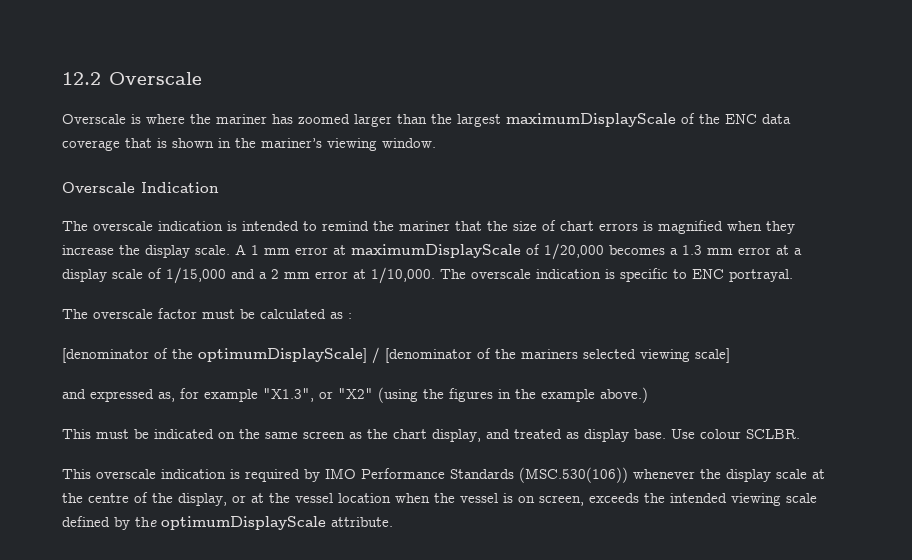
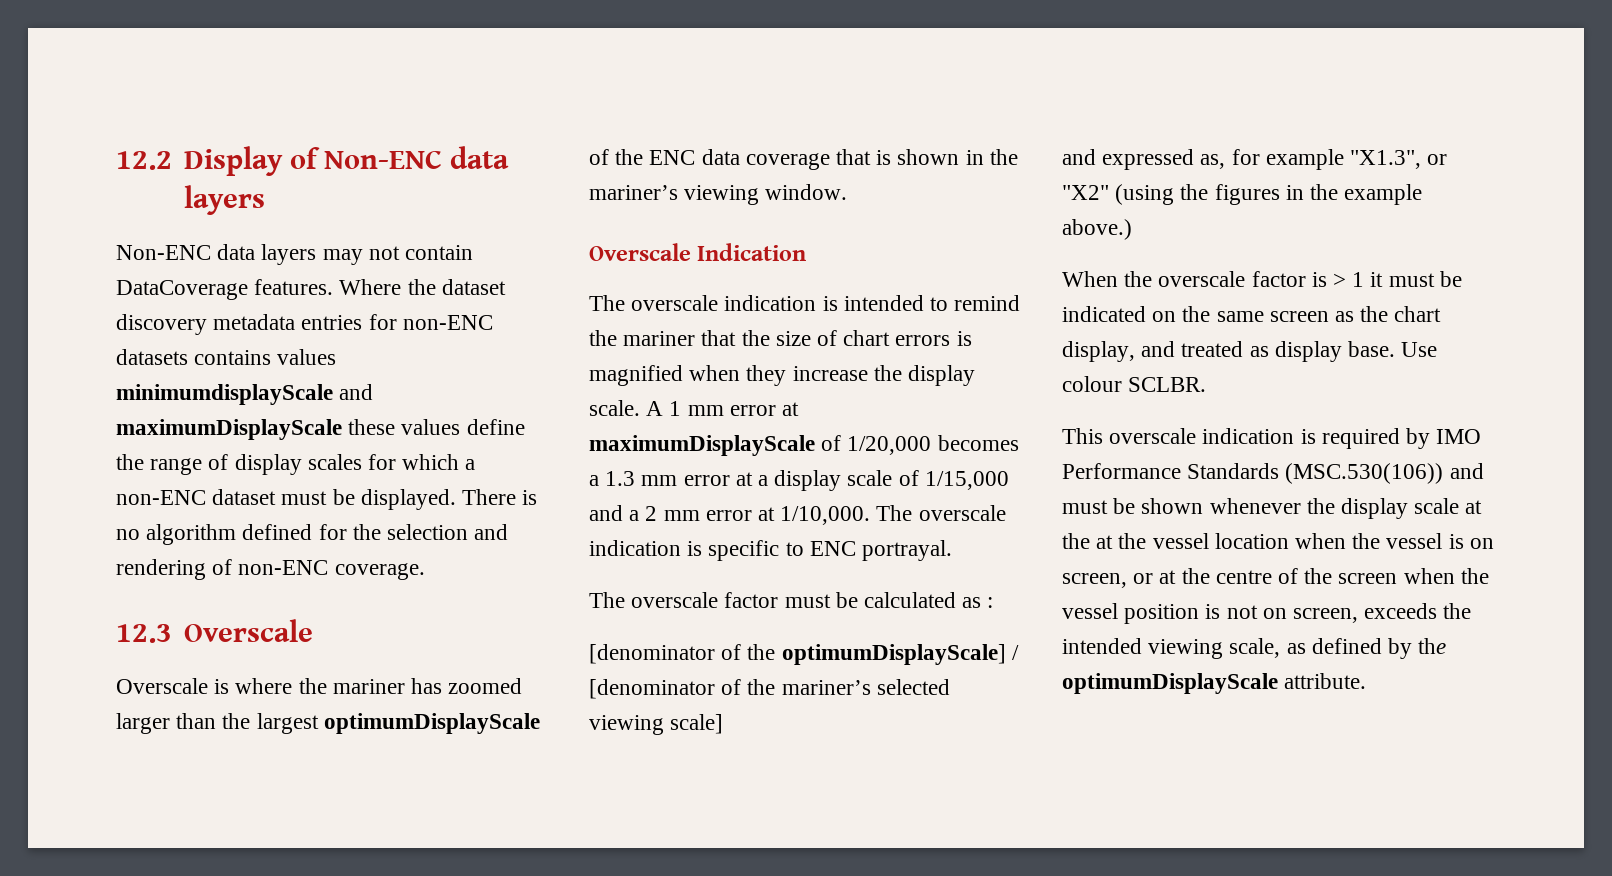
- 12.2 Overscale
+ 12.2 Display of Non-ENC data layers
+ Non-ENC data layers may not contain DataCoverage features. Where the dataset discovery metadata entries for non-ENC datasets contains values minimumdisplayScale and maximumDisplayScale these values define the range of display scales for which a non-ENC dataset must be displayed. There is no algorithm defined for the selection and rendering of non-ENC coverage.
+ 12.3 Overscale
- Overscale is where the mariner has zoomed larger than the largest maximumDisplayScale of the ENC data coverage that is shown in the mariner’s viewing window.
+ Overscale is where the mariner has zoomed larger than the largest optimumDisplayScale of the ENC data coverage that is shown in the mariner’s viewing window.
- [denominator of the optimumDisplayScale] / [denominator of the mariners selected viewing scale]
+ [denominator of the optimumDisplayScale] / [denominator of the mariner’s selected viewing scale]
- This must be indicated on the same screen as the chart display, and treated as display base.
+ When the overscale factor is > 1 it must be indicated on the same screen as the chart display, and treated as display base.
- This overscale indication is required by IMO Performance Standards (MSC.530(106)) whenever the display scale at the centre of the display, or at the vessel location when the vessel is on screen, exceeds the intended viewing scale defined by the optimumDisplayScale attribute.
+ This overscale indication is required by IMO Performance Standards (MSC.530(106)) and must be shown whenever the display scale at the at the vessel location when the vessel is on screen, or at the centre of the screen when the vessel position is not on screen, exceeds the intended viewing scale, as defined by the optimumDisplayScale attribute.

